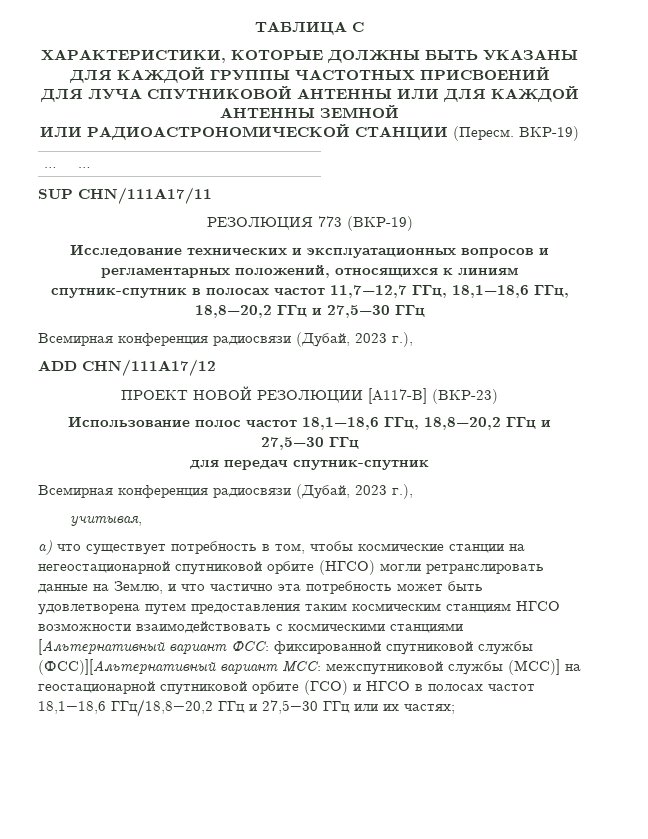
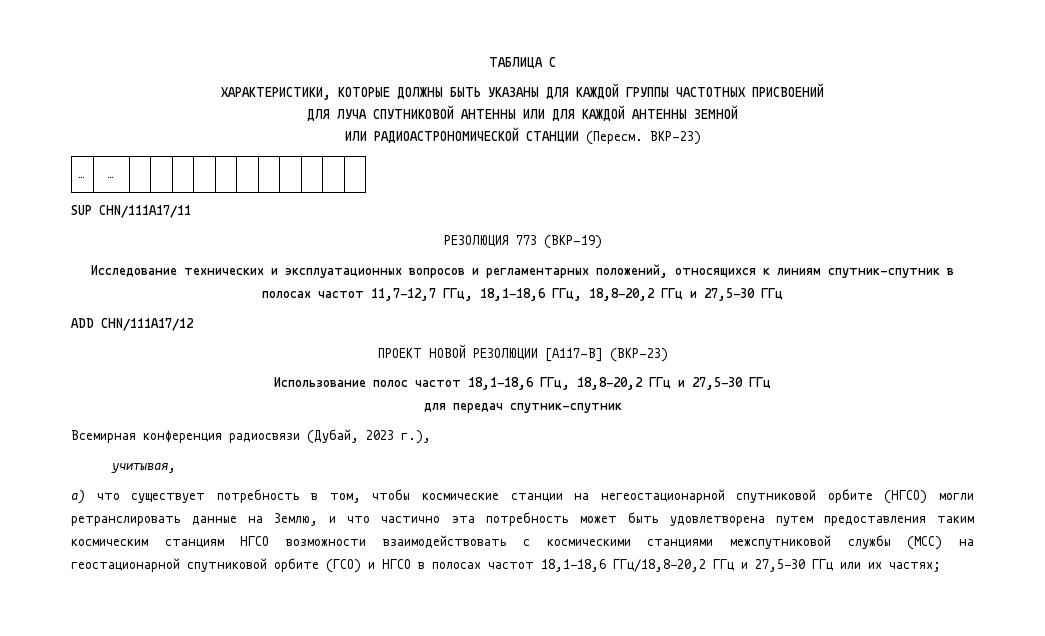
- ВКР-19)
+ ВКР-23)
  Исследование технических и эксплуатационных вопросов и регламентарных положений, относящихся к линиям спутник-спутник в полосах частот 11,7−12,7 ГГц, 18,1−18,6 ГГц, 18,8−20,2 ГГц и 27,5−30 ГГц
- Всемирная конференция радиосвязи (Дубай, 2023 г.),
- a) что существует потребность в том, чтобы космические станции на негеостационарной спутниковой орбите (НГСО) могли ретранслировать данные на Землю, и что частично эта потребность может быть удовлетворена путем предоставления таким космическим станциям НГСО возможности взаимодействовать с космическими станциями [Альтернативный вариант ФСС: фиксированной спутниковой службы (ФСС)][Альтернативный вариант МСС: межспутниковой службы (МСС)] на геостационарной спутниковой орбите (ГСО) и НГСО в полосах частот 18,1−18,6 ГГц/18,8−20,2 ГГц и 27,5−30 ГГц или их частях;
+ a) что существует потребность в том, чтобы космические станции на негеостационарной спутниковой орбите (НГСО) могли ретранслировать данные на Землю, и что частично эта потребность может быть удовлетворена путем предоставления таким космическим станциям НГСО возможности взаимодействовать с космическими станциями межспутниковой службы (МСС) на геостационарной спутниковой орбите (ГСО) и НГСО в полосах частот 18,1−18,6 ГГц/18,8−20,2 ГГц и 27,5−30 ГГц или их частях;

